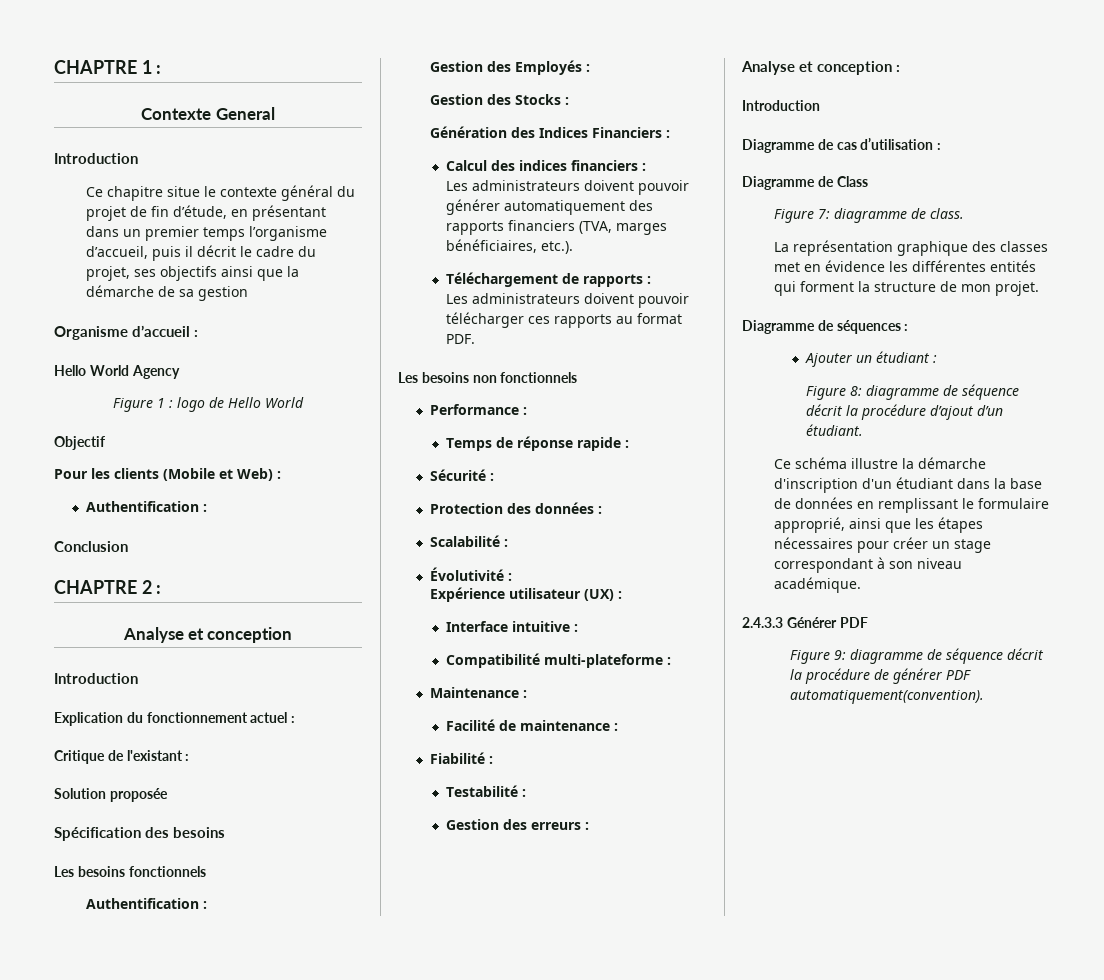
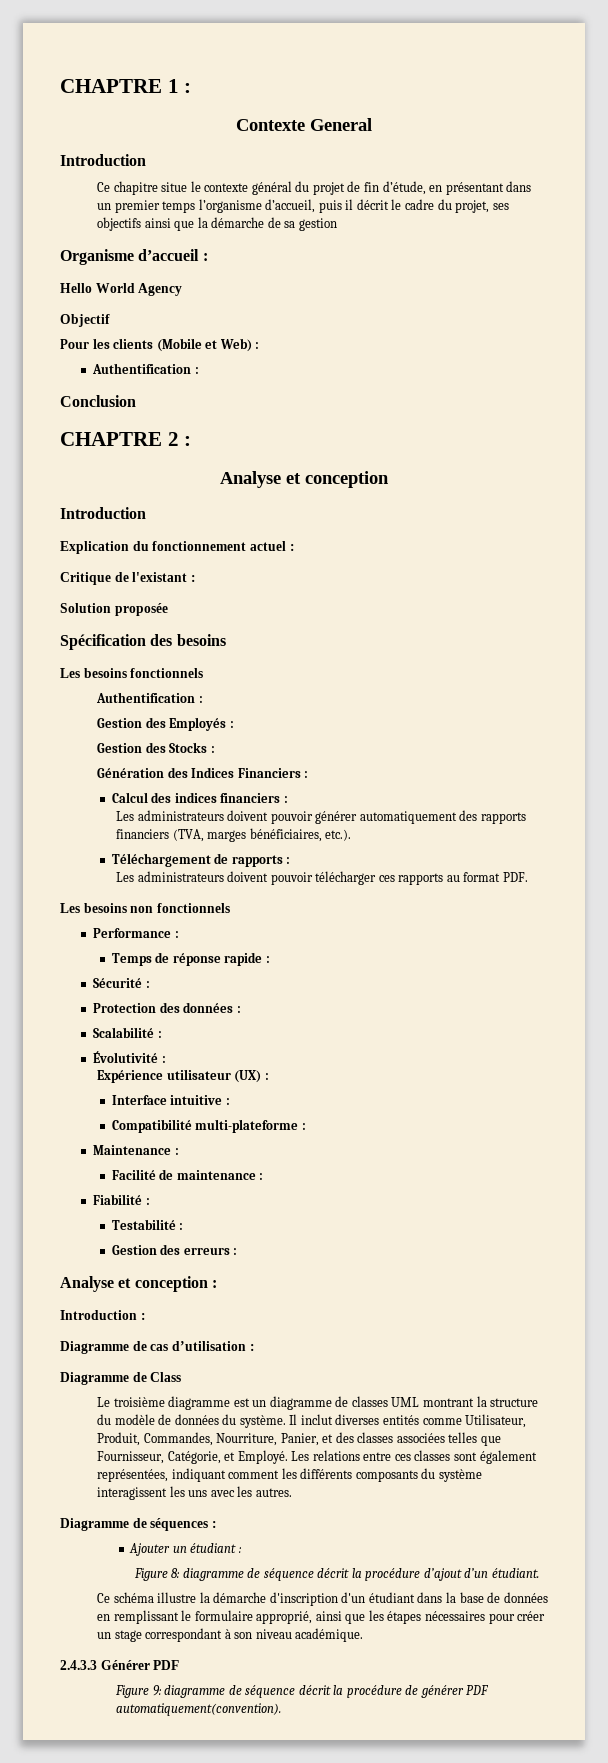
- Figure 1 : logo de Hello World
  Analyse et conception :
- Introduction
+ Introduction :
- Figure 7: diagramme de class.
- La représentation graphique des classes met en évidence les différentes entités qui forment la structure de mon projet.
+ Le troisième diagramme est un diagramme de classes UML montrant la structure du modèle de données du système. Il inclut diverses entités comme Utilisateur, Produit, Commandes, Nourriture, Panier, et des classes associées telles que Fournisseur, Catégorie, et Employé. Les relations entre ces classes sont également représentées, indiquant comment les différents composants du système interagissent les uns avec les autres.

